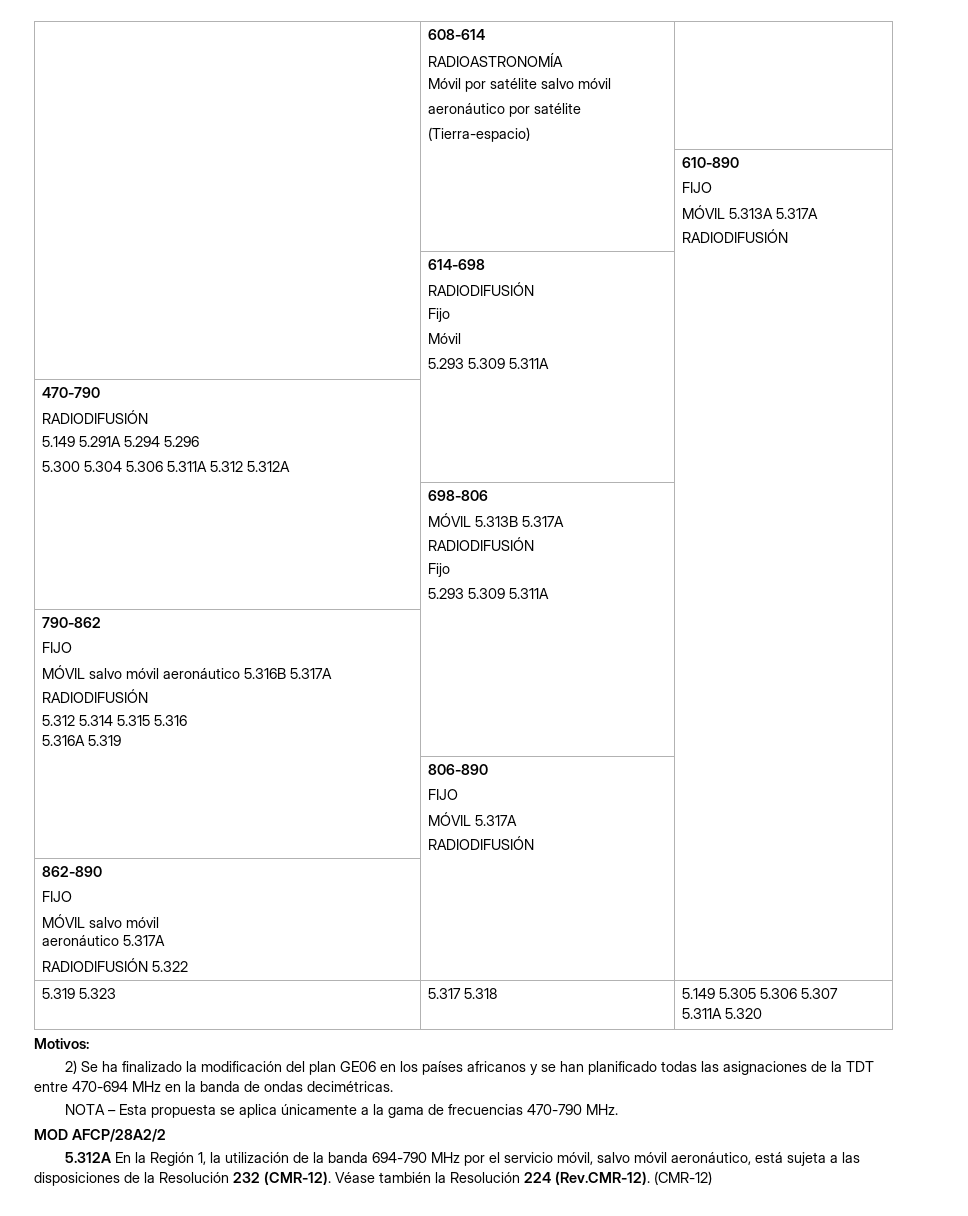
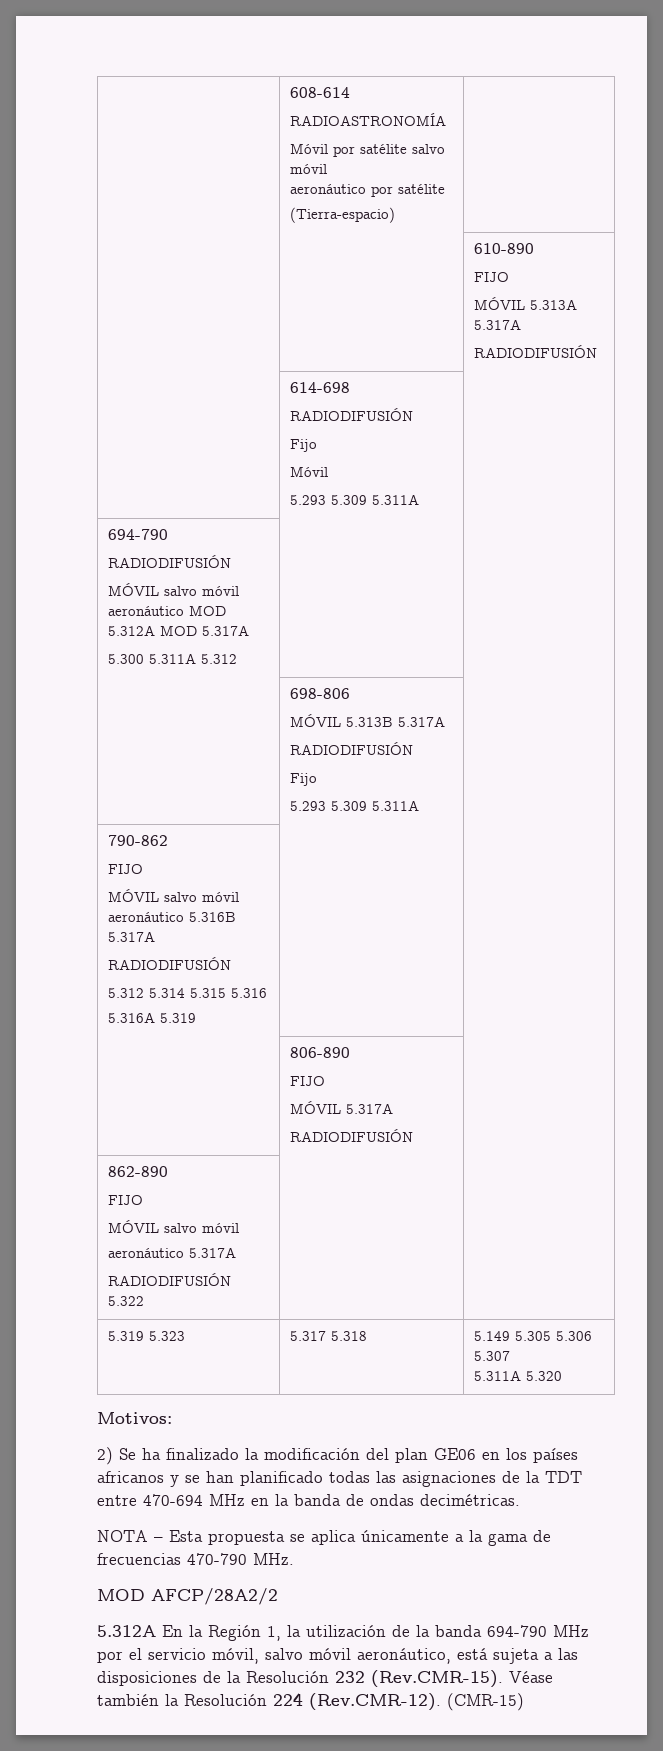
  | 614-698
  RADIODIFUSIÓN
  Fijo
  Móvil
  5.293 5.309 5.311A |
- 470-790
+ 694-790
  RADIODIFUSIÓN
- 5.149 5.291A 5.294 5.296
- 5.300 5.304 5.306 5.311A 5.312 5.312A | |
+ MÓVIL salvo móvil aeronáutico MOD 5.312A MOD 5.317A
+ 5.300 5.311A 5.312 | |
- 5.312A En la Región 1, la utilización de la banda 694-790 MHz por el servicio móvil, salvo móvil aeronáutico, está sujeta a las disposiciones de la Resolución 232 (CMR-12). Véase también la Resolución 224 (Rev.CMR-12). (CMR-12)
+ 5.312A En la Región 1, la utilización de la banda 694-790 MHz por el servicio móvil, salvo móvil aeronáutico, está sujeta a las disposiciones de la Resolución 232 (Rev.CMR-15). Véase también la Resolución 224 (Rev.CMR-12). (CMR-15)

